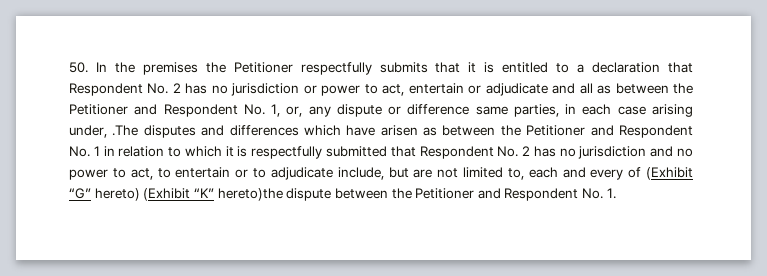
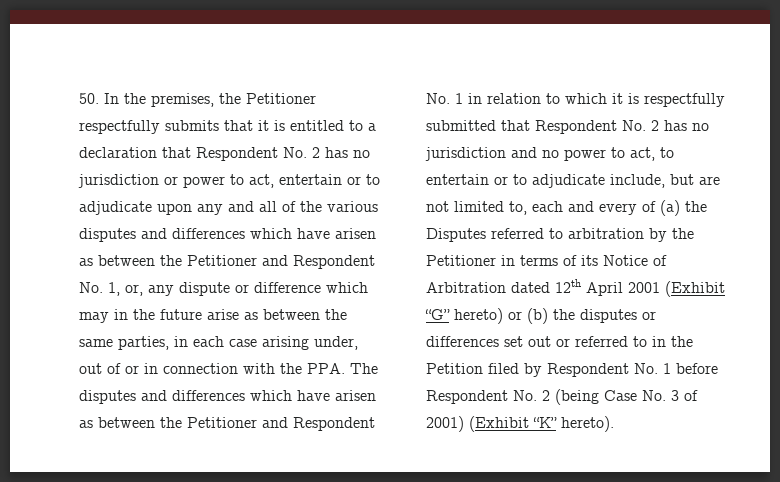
- 50. In the premises the Petitioner respectfully submits that it is entitled to a declaration that Respondent No. 2 has no jurisdiction or power to act, entertain or adjudicate and all as between the Petitioner and Respondent No. 1, or, any dispute or difference same parties, in each case arising under, .The disputes and differences which have arisen as between the Petitioner and Respondent No. 1 in relation to which it is respectfully submitted that Respondent No. 2 has no jurisdiction and no power to act, to entertain or to adjudicate include, but are not limited to, each and every of (Exhibit “G” hereto) (Exhibit “K” hereto)the dispute between the Petitioner and Respondent No. 1.
+ 50. In the premises, the Petitioner respectfully submits that it is entitled to a declaration that Respondent No. 2 has no jurisdiction or power to act, entertain or to adjudicate upon any and all of the various disputes and differences which have arisen as between the Petitioner and Respondent No. 1, or, any dispute or difference which may in the future arise as between the same parties, in each case arising under, out of or in connection with the PPA. The disputes and differences which have arisen as between the Petitioner and Respondent No. 1 in relation to which it is respectfully submitted that Respondent No. 2 has no jurisdiction and no power to act, to entertain or to adjudicate include, but are not limited to, each and every of (a) the Disputes referred to arbitration by the Petitioner in terms of its Notice of Arbitration dated 12th April 2001 (Exhibit “G” hereto) or (b) the disputes or differences set out or referred to in the Petition filed by Respondent No. 1 before Respondent No. 2 (being Case No. 3 of 2001) (Exhibit “K” hereto).

